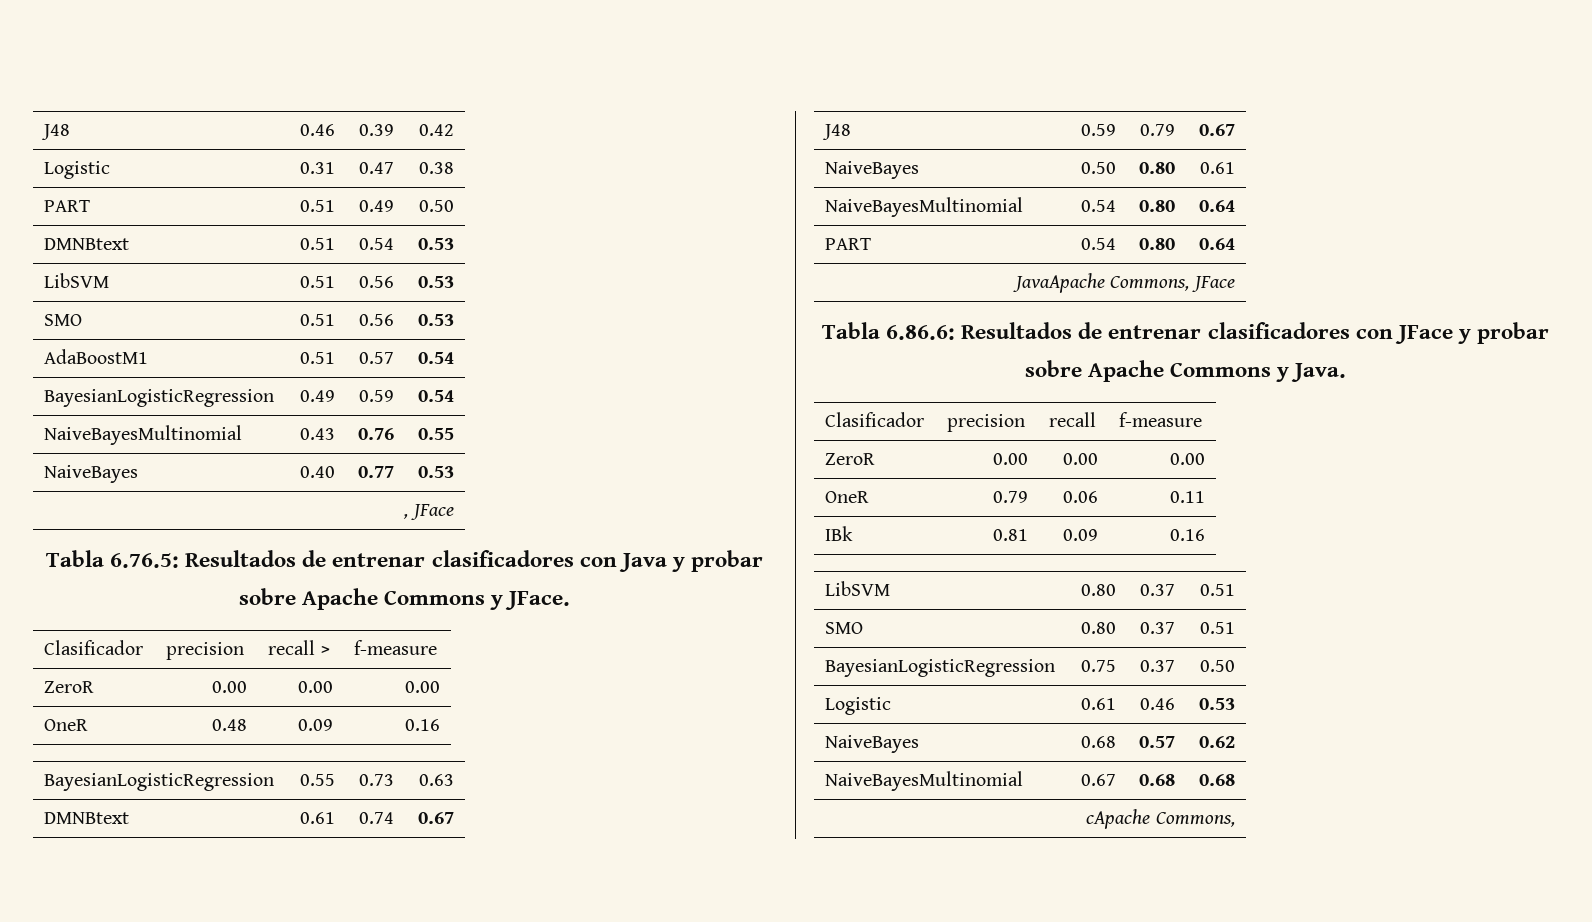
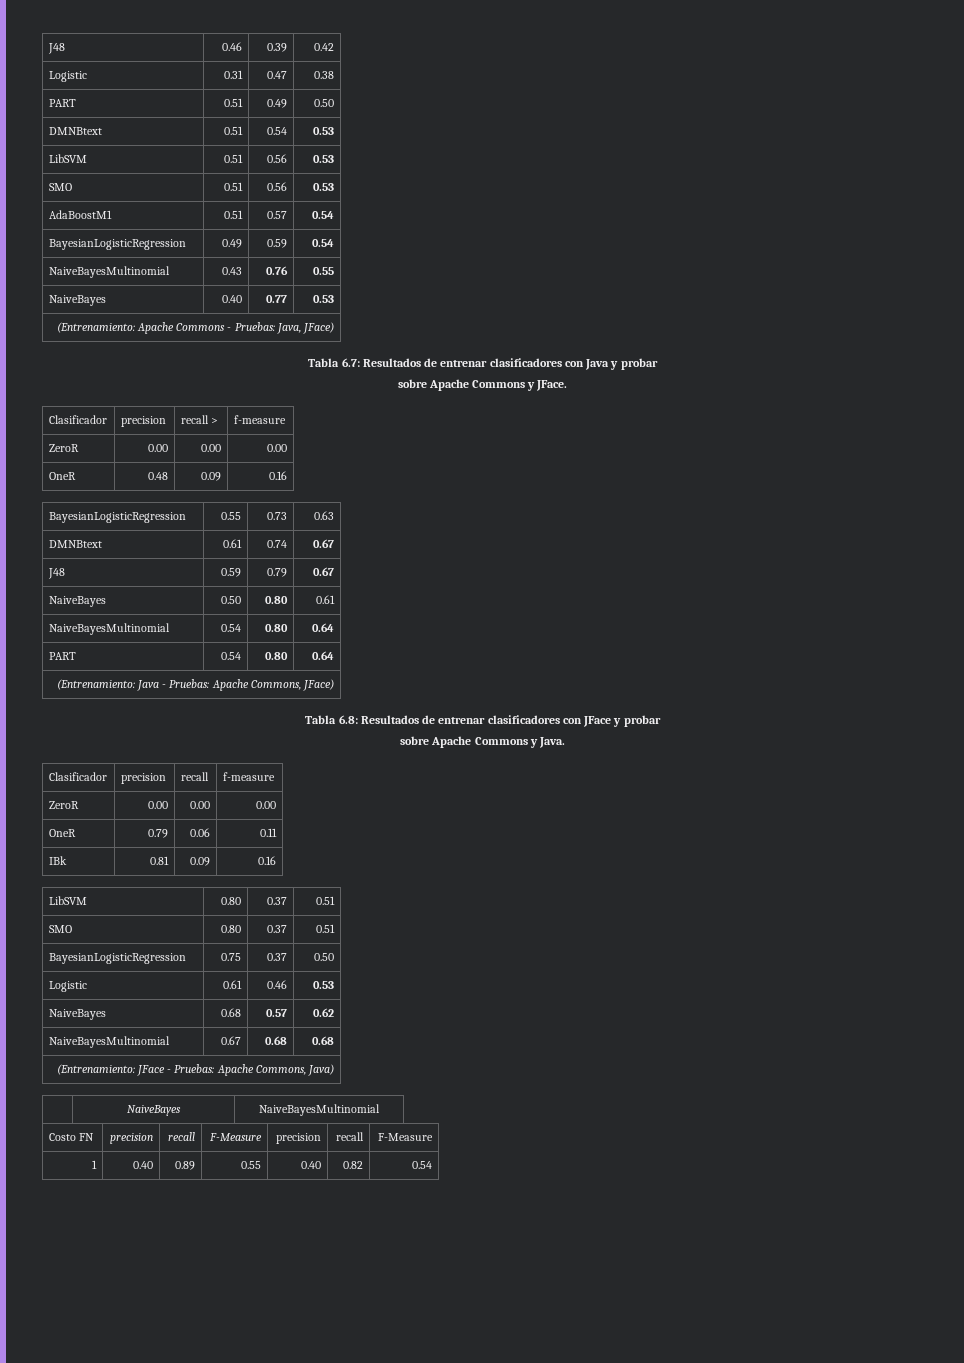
- , JFace
- Tabla 6.76.5: Resultados de entrenar clasificadores con Java y probar
+ (Entrenamiento: Apache Commons - Pruebas: Java, JFace)
+ Tabla 6.7: Resultados de entrenar clasificadores con Java y probar
- JavaApache Commons, JFace
- Tabla 6.86.6: Resultados de entrenar clasificadores con JFace y probar
+ (Entrenamiento: Java - Pruebas: Apache Commons, JFace)
+ Tabla 6.8: Resultados de entrenar clasificadores con JFace y probar
- cApache Commons,
+ (Entrenamiento: JFace - Pruebas: Apache Commons, Java)
+ | NaiveBayes | NaiveBayesMultinomial
+ Costo FN | precision | recall | F-Measure | precision | recall | F-Measure
+ 1 | 0.40 | 0.89 | 0.55 | 0.40 | 0.82 | 0.54

